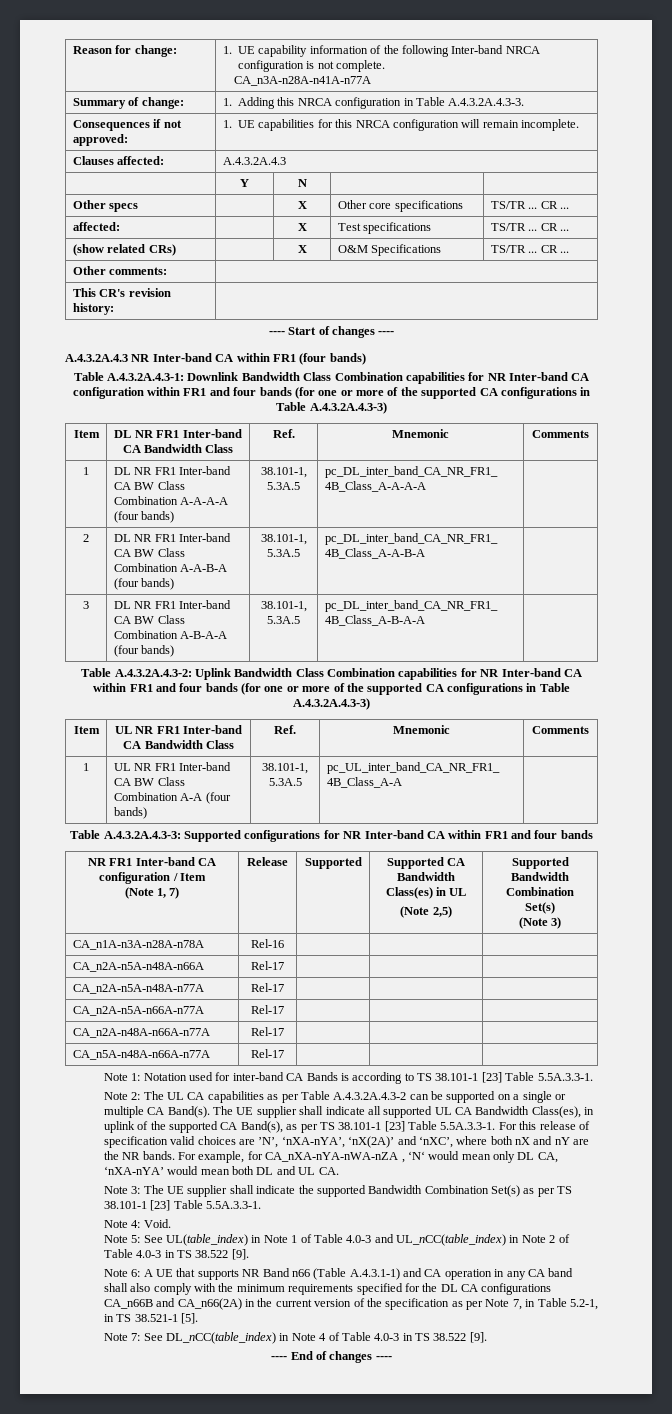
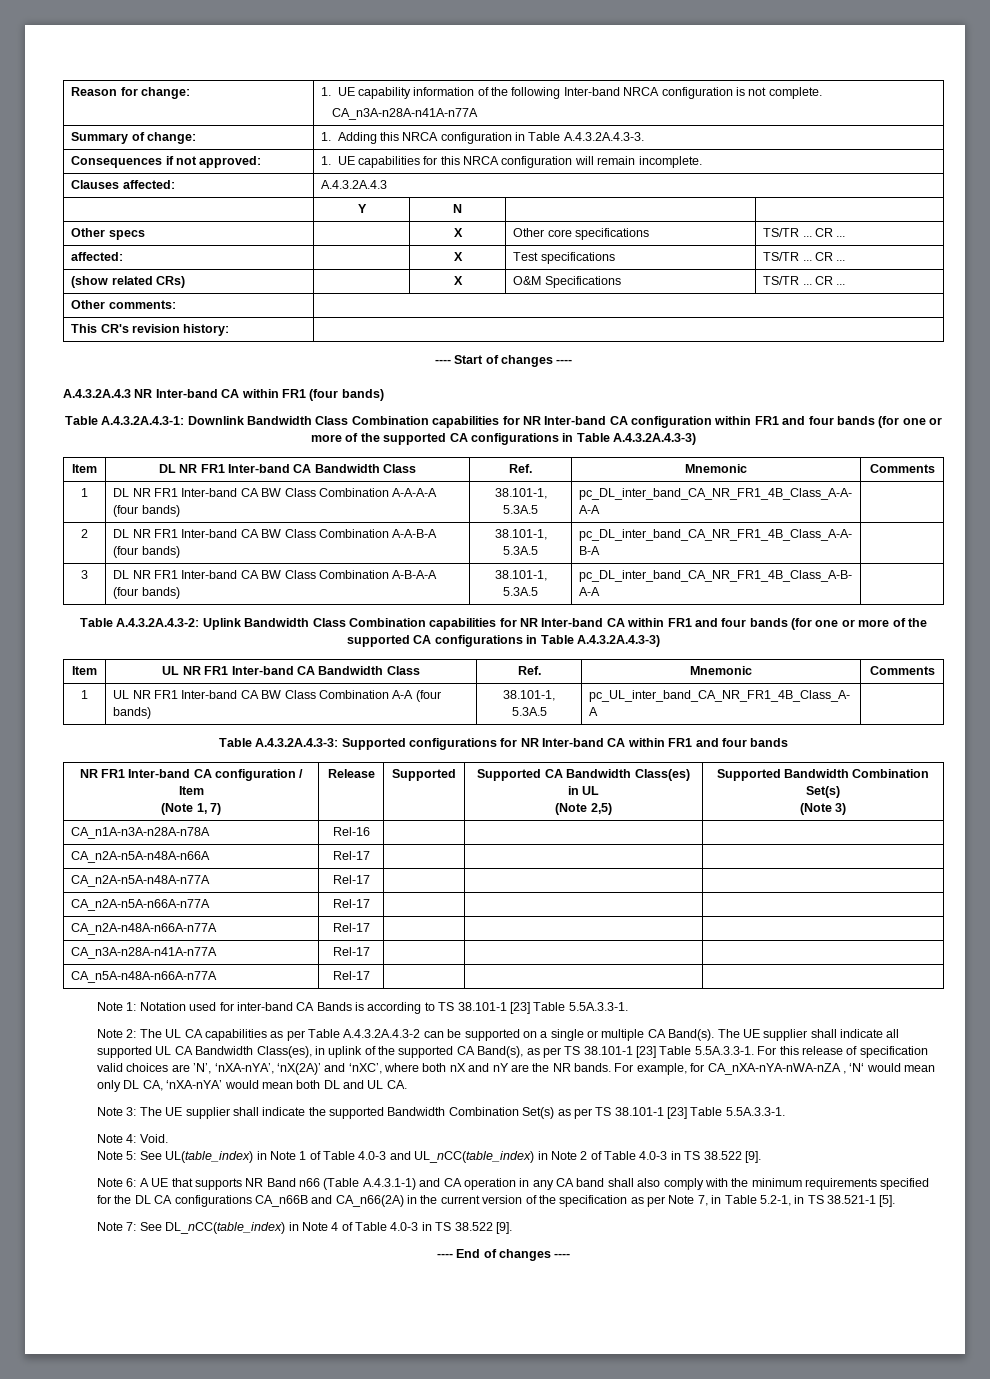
+ CA_n3A-n28A-n41A-n77A | Rel-17 | | |

